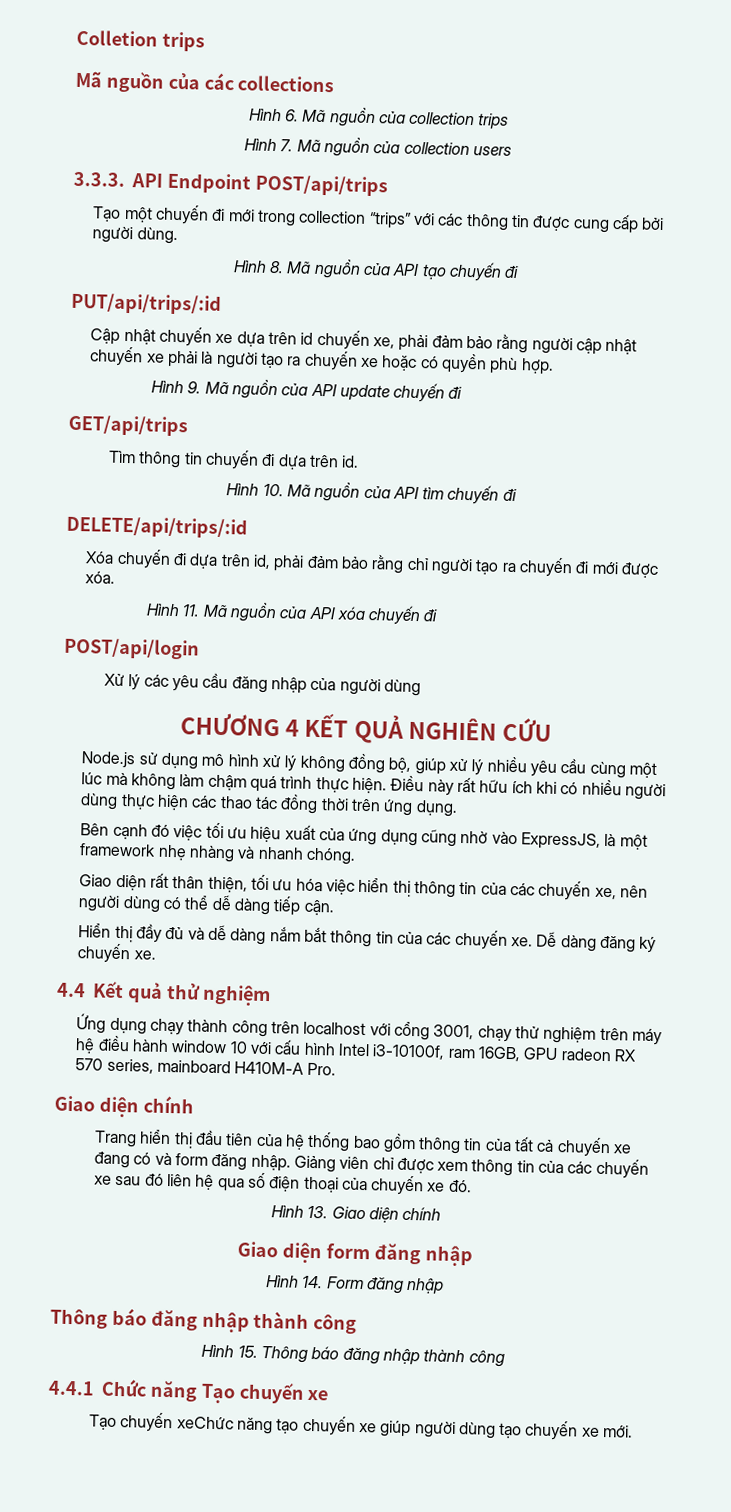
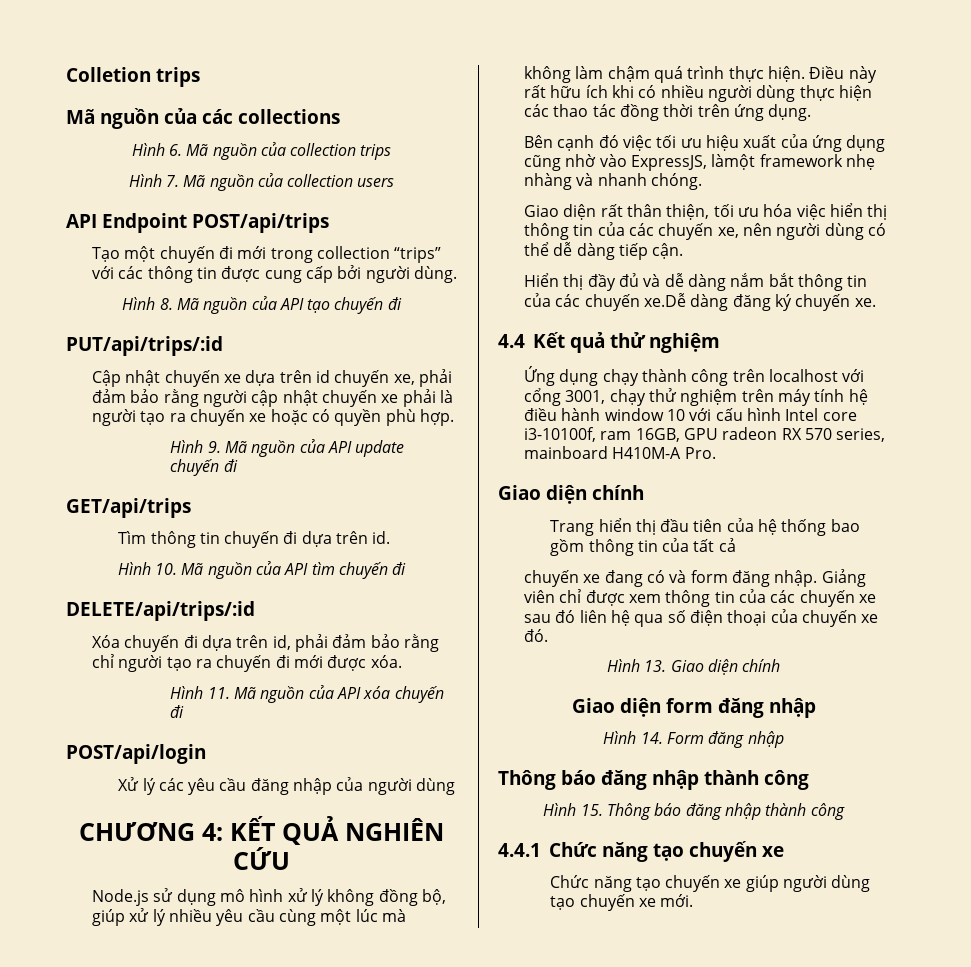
- 3.3.3. API Endpoint POST/api/trips
+ API Endpoint POST/api/trips
- CHƯƠNG 4 KẾT QUẢ NGHIÊN CỨU
+ CHƯƠNG 4: KẾT QUẢ NGHIÊN CỨU
- Bên cạnh đó việc tối ưu hiệu xuất của ứng dụng cũng nhờ vào ExpressJS, là một framework nhẹ nhàng và nhanh chóng.
+ Bên cạnh đó việc tối ưu hiệu xuất của ứng dụng cũng nhờ vào ExpressJS, làmột framework nhẹ nhàng và nhanh chóng.
- Hiển thị đầy đủ và dễ dàng nắm bắt thông tin của các chuyến xe. Dễ dàng đăng ký chuyến xe.
+ Hiển thị đầy đủ và dễ dàng nắm bắt thông tin của các chuyến xe.Dễ dàng đăng ký chuyến xe.
- Ứng dụng chạy thành công trên localhost với cổng 3001, chạy thử nghiệm trên máy hệ điều hành window 10 với cấu hình Intel i3-10100f, ram 16GB, GPU radeon RX 570 series, mainboard H410M-A Pro.
+ Ứng dụng chạy thành công trên localhost với cổng 3001, chạy thử nghiệm trên máy tính hệ điều hành window 10 với cấu hình Intel core i3-10100f, ram 16GB, GPU radeon RX 570 series, mainboard H410M-A Pro.
- Trang hiển thị đầu tiên của hệ thống bao gồm thông tin của tất cả chuyến xe đang có và form đăng nhập.
+ Trang hiển thị đầu tiên của hệ thống bao gồm thông tin của tất cả
+ chuyến xe đang có và form đăng nhập.
- 4.4.1 Chức năng Tạo chuyến xe
+ 4.4.1 Chức năng tạo chuyến xe
- Tạo chuyến xeChức năng tạo chuyến xe giúp người dùng tạo chuyến xe mới.
+ Chức năng tạo chuyến xe giúp người dùng tạo chuyến xe mới.

